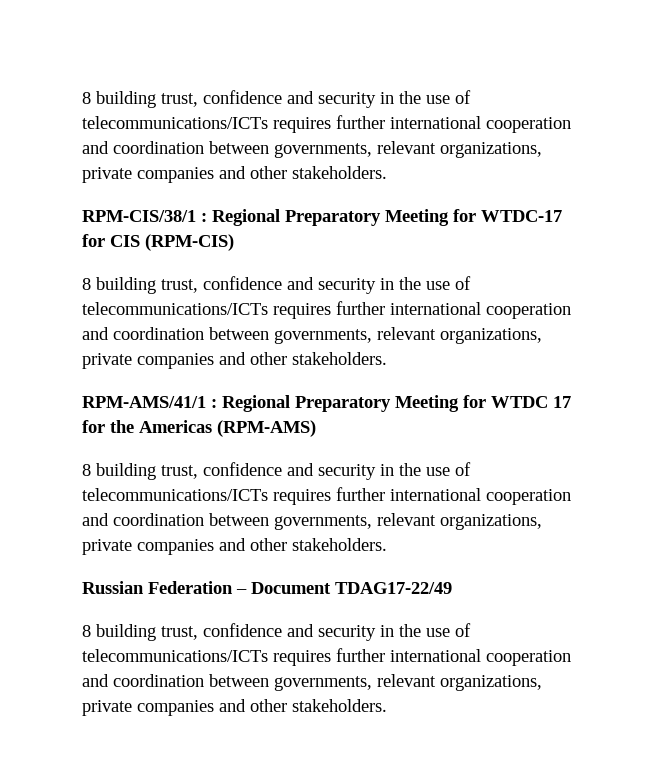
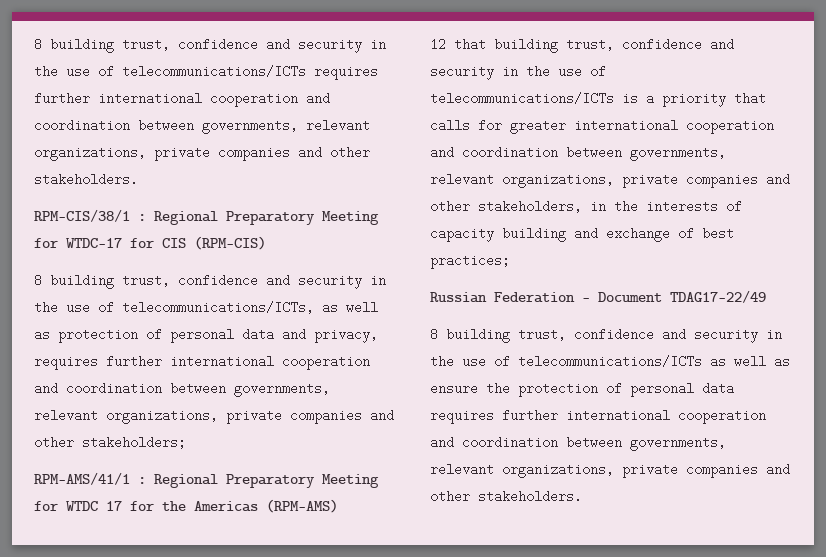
  RPM-CIS/38/1 : Regional Preparatory Meeting for WTDC-17 for CIS (RPM-CIS)
- 8 building trust, confidence and security in the use of telecommunications/ICTs requires further international cooperation and coordination between governments, relevant organizations, private companies and other stakeholders.
+ 8 building trust, confidence and security in the use of telecommunications/ICTs, as well as protection of personal data and privacy, requires further international cooperation and coordination between governments, relevant organizations, private companies and other stakeholders;
  RPM-AMS/41/1 : Regional Preparatory Meeting for WTDC 17 for the Americas (RPM-AMS)
- 8 building trust, confidence and security in the use of telecommunications/ICTs requires further international cooperation and coordination between governments, relevant organizations, private companies and other stakeholders.
+ 12 that building trust, confidence and security in the use of telecommunications/ICTs is a priority that calls for greater international cooperation and coordination between governments, relevant organizations, private companies and other stakeholders, in the interests of capacity building and exchange of best practices;
  Russian Federation – Document TDAG17-22/49
- 8 building trust, confidence and security in the use of telecommunications/ICTs requires further international cooperation and coordination between governments, relevant organizations, private companies and other stakeholders.
+ 8 building trust, confidence and security in the use of telecommunications/ICTs as well as ensure the protection of personal data requires further international cooperation and coordination between governments, relevant organizations, private companies and other stakeholders.

